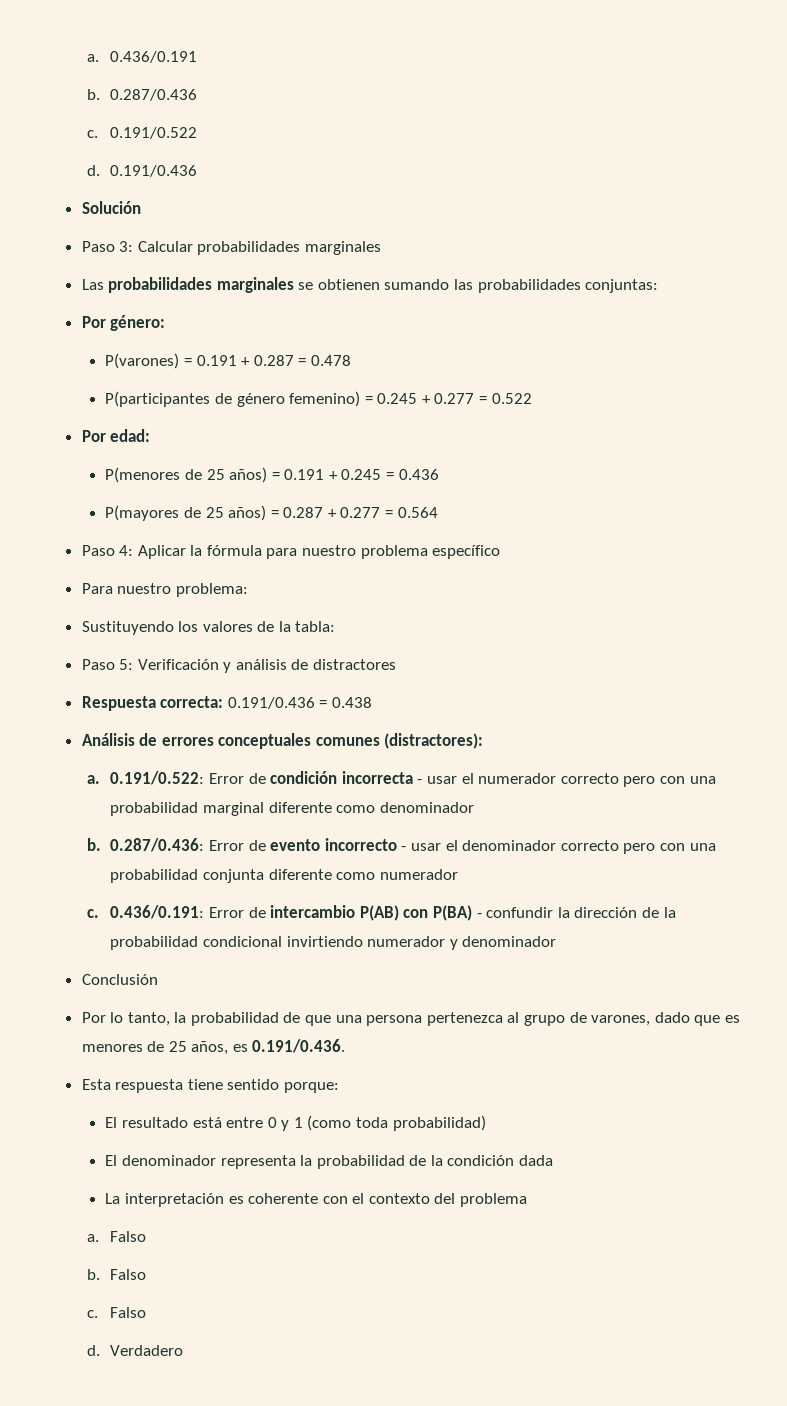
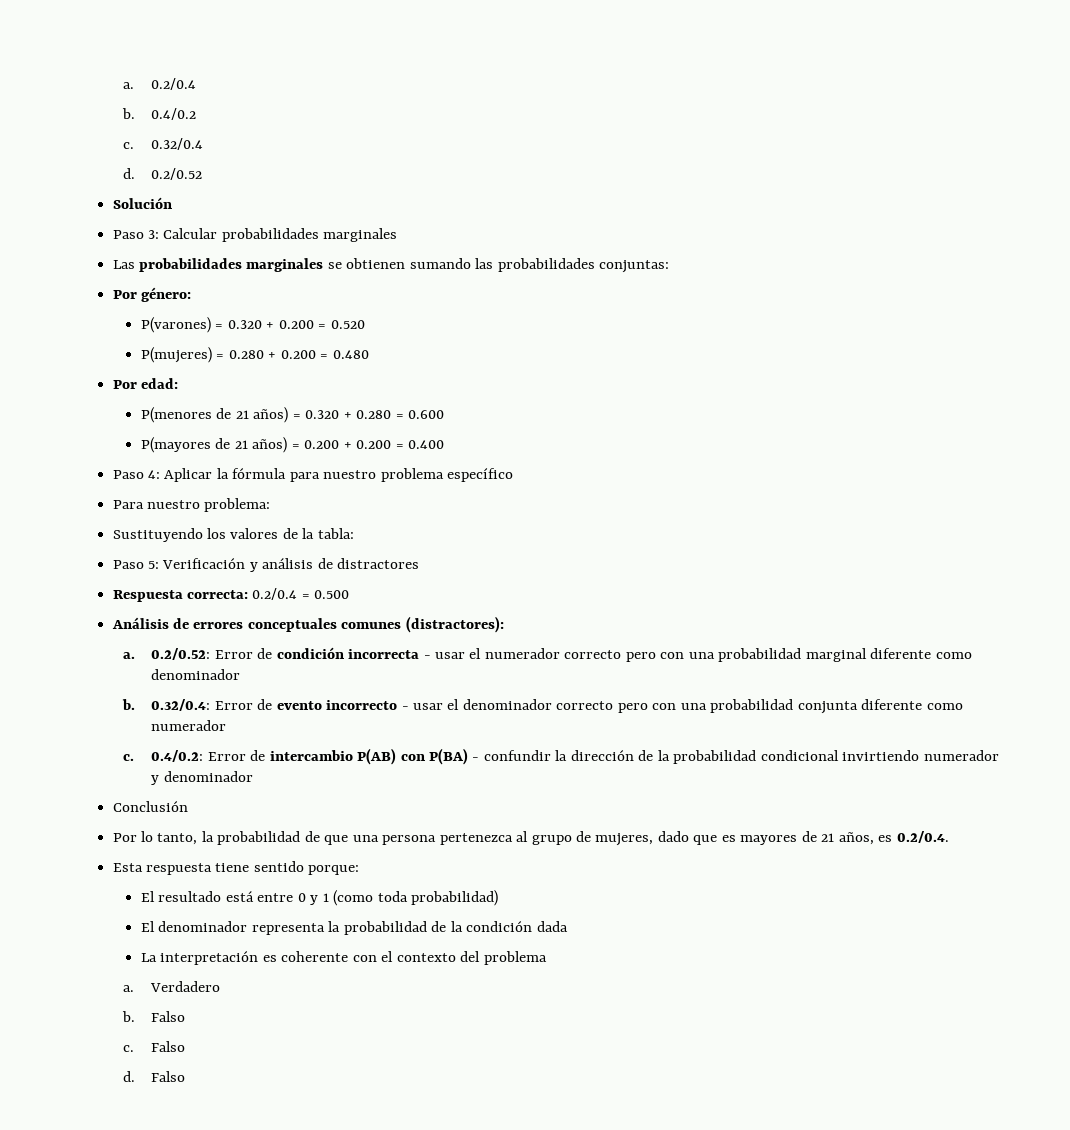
- a. 0.436/0.191
- b. 0.287/0.436
- c. 0.191/0.522
- d. 0.191/0.436
+ a. 0.2/0.4
+ b. 0.4/0.2
+ c. 0.32/0.4
+ d. 0.2/0.52
- P(varones) = 0.191 + 0.287 = 0.478
- P(participantes de género femenino) = 0.245 + 0.277 = 0.522
+ P(varones) = 0.320 + 0.200 = 0.520
+ P(mujeres) = 0.280 + 0.200 = 0.480
- P(menores de 25 años) = 0.191 + 0.245 = 0.436
+ P(menores de 21 años) = 0.320 + 0.280 = 0.600
- P(mayores de 25 años) = 0.287 + 0.277 = 0.564
+ P(mayores de 21 años) = 0.200 + 0.200 = 0.400
- Respuesta correcta: 0.191/0.436 = 0.438
+ Respuesta correcta: 0.2/0.4 = 0.500
- 0.191/0.522: Error de condición incorrecta - usar el numerador correcto pero con una probabilidad marginal diferente como denominador
+ 0.2/0.52: Error de condición incorrecta - usar el numerador correcto pero con una probabilidad marginal diferente como denominador
- 0.287/0.436: Error de evento incorrecto - usar el denominador correcto pero con una probabilidad conjunta diferente como numerador
+ 0.32/0.4: Error de evento incorrecto - usar el denominador correcto pero con una probabilidad conjunta diferente como numerador
- 0.436/0.191: Error de intercambio P(AB) con P(BA) - confundir la dirección de la probabilidad condicional invirtiendo numerador y denominador
+ 0.4/0.2: Error de intercambio P(AB) con P(BA) - confundir la dirección de la probabilidad condicional invirtiendo numerador y denominador
- Por lo tanto, la probabilidad de que una persona pertenezca al grupo de varones, dado que es menores de 25 años, es 0.191/0.436.
+ Por lo tanto, la probabilidad de que una persona pertenezca al grupo de mujeres, dado que es mayores de 21 años, es 0.2/0.4.
- a. Falso
+ a. Verdadero
- d. Verdadero
+ d. Falso

